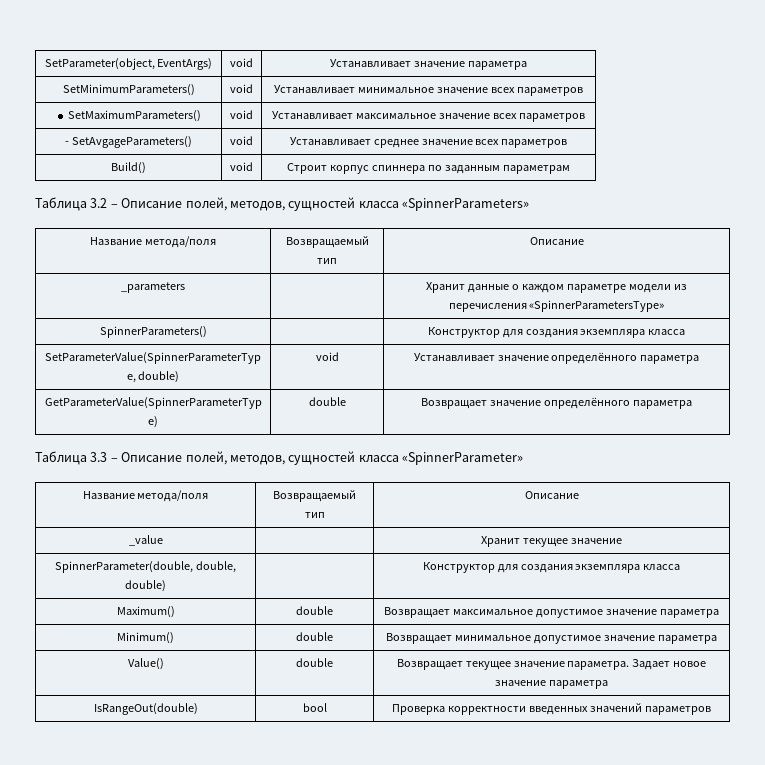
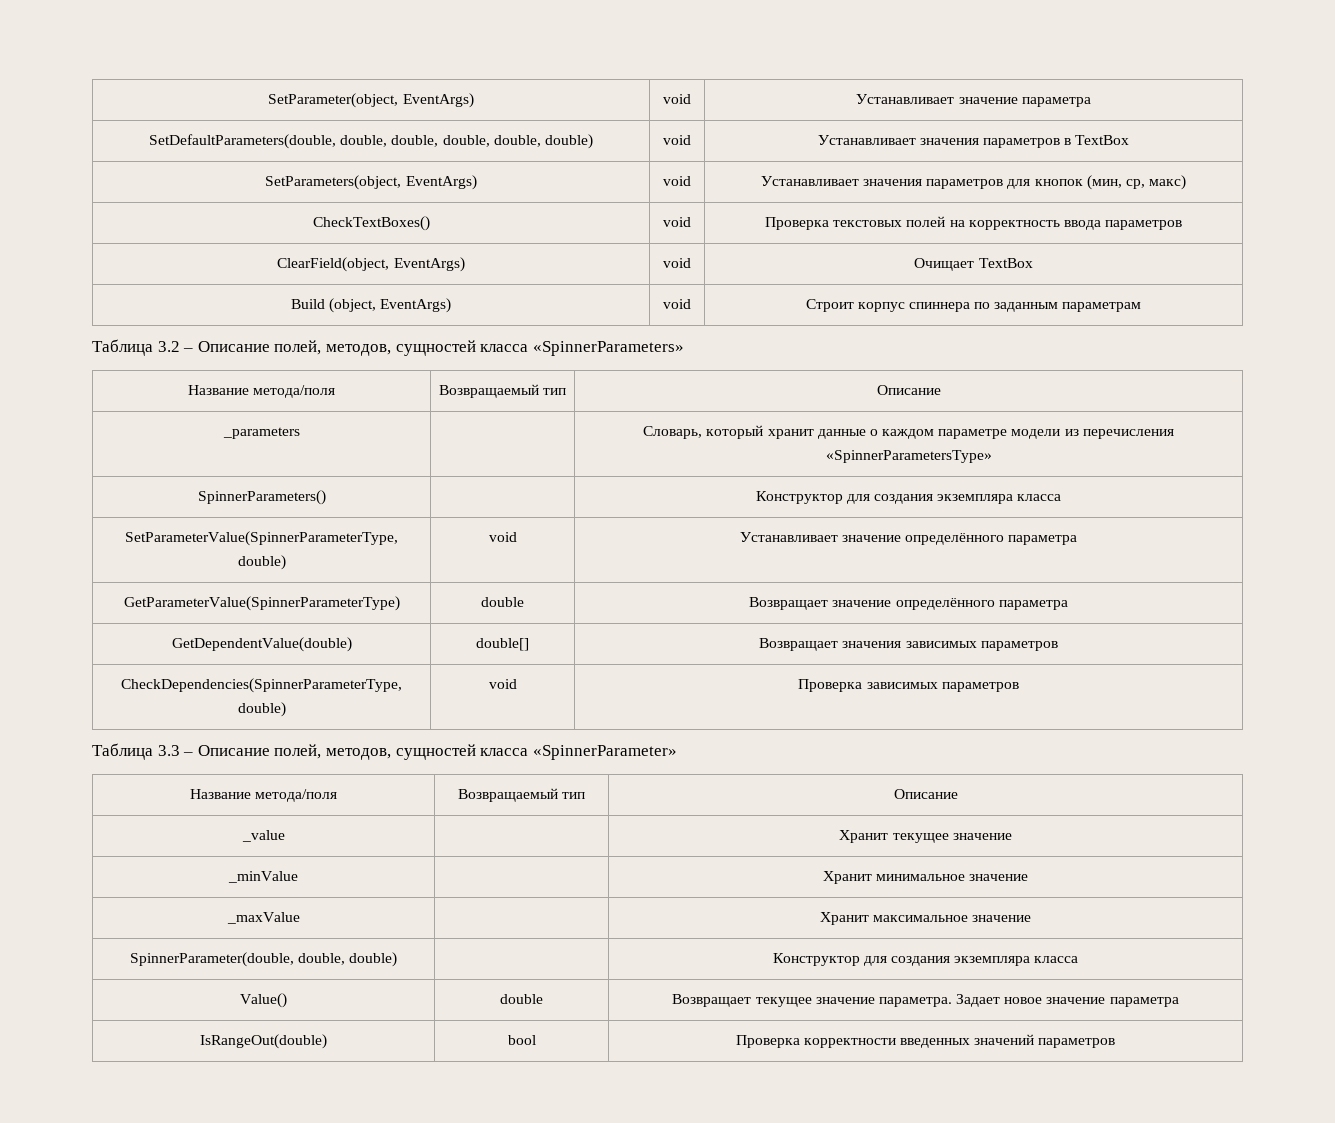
- SetMinimumParameters() | void | Устанавливает минимальное значение всех параметров
- SetMaximumParameters() | void | Устанавливает максимальное значение всех параметров
- - SetAvgageParameters() | void | Устанавливает среднее значение всех параметров
- Build() | void | Строит корпус спиннера по заданным параметрам
+ SetDefaultParameters(double, double, double, double, double, double) | void | Устанавливает значения параметров в TextBox
+ SetParameters(object, EventArgs) | void | Устанавливает значения параметров для кнопок (мин, ср, макс)
+ CheckTextBoxes() | void | Проверка текстовых полей на корректность ввода параметров
+ ClearField(object, EventArgs) | void | Очищает TextBox
+ Build (object, EventArgs) | void | Строит корпус спиннера по заданным параметрам
- _parameters | | Хранит данные о каждом параметре модели из перечисления «SpinnerParametersType»
+ _parameters | | Словарь, который хранит данные о каждом параметре модели из перечисления «SpinnerParametersType»
+ GetDependentValue(double) | double[] | Возвращает значения зависимых параметров
+ CheckDependencies(SpinnerParameterType, double) | void | Проверка зависимых параметров
+ _minValue | | Хранит минимальное значение
+ _maxValue | | Хранит максимальное значение
- Maximum() | double | Возвращает максимальное допустимое значение параметра
- Minimum() | double | Возвращает минимальное допустимое значение параметра

